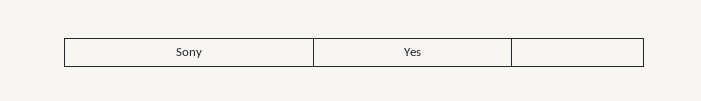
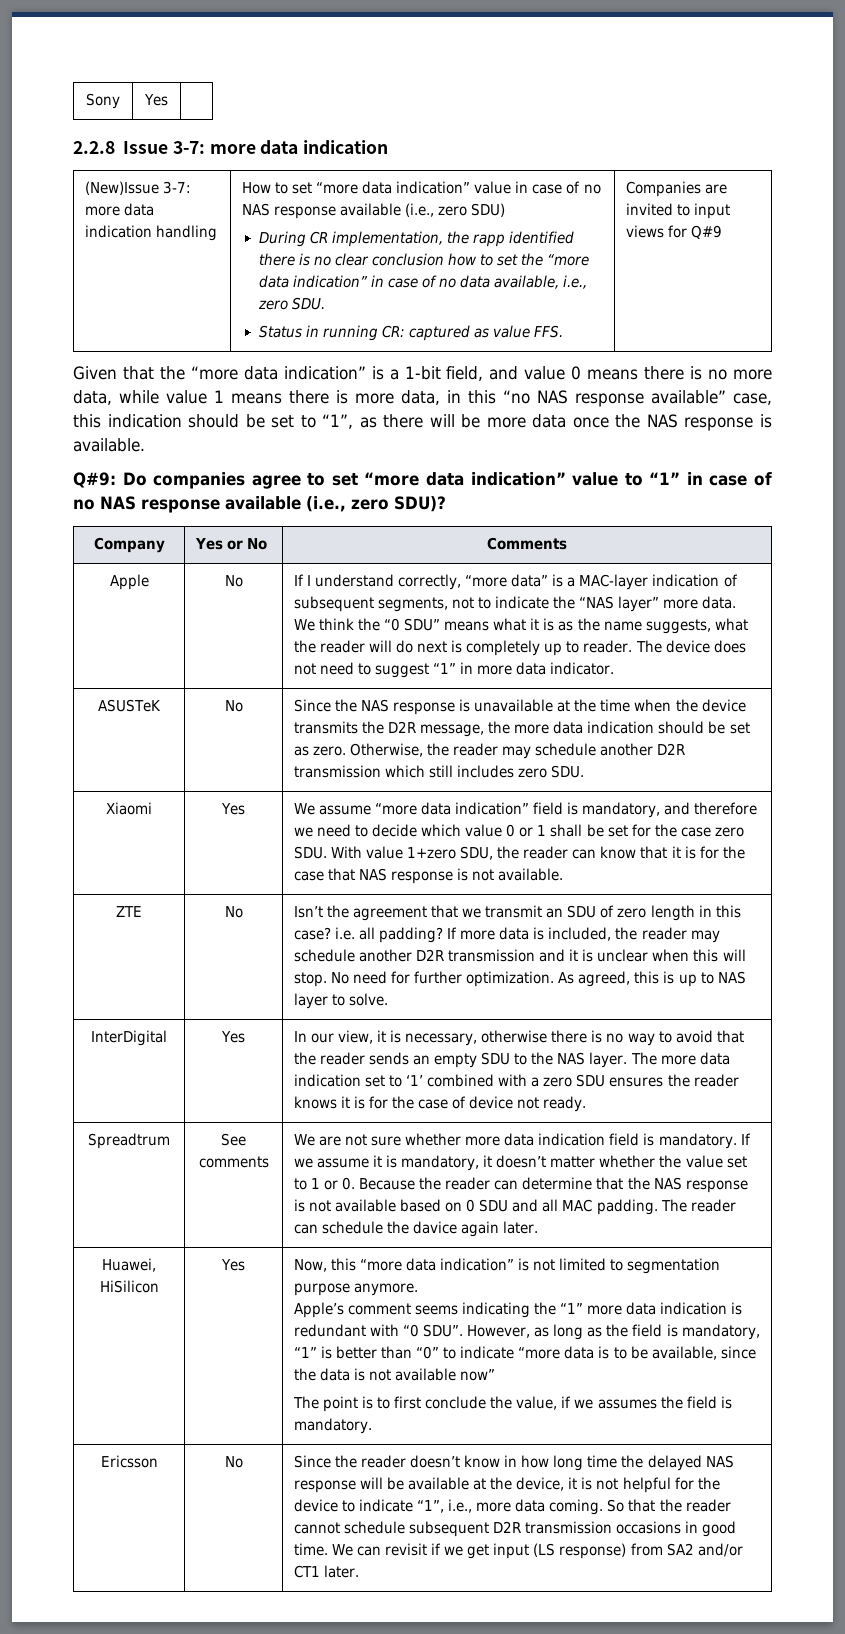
+ 2.2.8 Issue 3-7: more data indication
+ (New)Issue 3-7: more data indication handling | How to set “more data indication” value in case of no NAS response available (i.e., zero SDU)
+ During CR implementation, the rapp identified there is no clear conclusion how to set the “more data indication” in case of no data available, i.e., zero SDU.
+ Status in running CR: captured as value FFS. | Companies are invited to input views for Q#9
+ Given that the “more data indication” is a 1-bit field, and value 0 means there is no more data, while value 1 means there is more data, in this “no NAS response available” case, this indication should be set to “1”, as there will be more data once the NAS response is available.
+ Q#9: Do companies agree to set “more data indication” value to “1” in case of no NAS response available (i.e., zero SDU)?
+ Company | Yes or No | Comments
+ Apple | No | If I understand correctly, “more data” is a MAC-layer indication of subsequent segments, not to indicate the “NAS layer” more data. We think the “0 SDU” means what it is as the name suggests, what the reader will do next is completely up to reader. The device does not need to suggest “1” in more data indicator.
+ ASUSTeK | No | Since the NAS response is unavailable at the time when the device transmits the D2R message, the more data indication should be set as zero. Otherwise, the reader may schedule another D2R transmission which still includes zero SDU.
+ Xiaomi | Yes | We assume “more data indication” field is mandatory, and therefore we need to decide which value 0 or 1 shall be set for the case zero SDU. With value 1+zero SDU, the reader can know that it is for the case that NAS response is not available.
+ ZTE | No | Isn’t the agreement that we transmit an SDU of zero length in this case? i.e. all padding? If more data is included, the reader may schedule another D2R transmission and it is unclear when this will stop. No need for further optimization. As agreed, this is up to NAS layer to solve.
+ InterDigital | Yes | In our view, it is necessary, otherwise there is no way to avoid that the reader sends an empty SDU to the NAS layer. The more data indication set to ‘1’ combined with a zero SDU ensures the reader knows it is for the case of device not ready.
+ Spreadtrum | See comments | We are not sure whether more data indication field is mandatory. If we assume it is mandatory, it doesn’t matter whether the value set to 1 or 0. Because the reader can determine that the NAS response is not available based on 0 SDU and all MAC padding. The reader can schedule the davice again later.
+ Huawei, HiSilicon | Yes | Now, this “more data indication” is not limited to segmentation purpose anymore.
+ Apple’s comment seems indicating the “1” more data indication is redundant with “0 SDU”. However, as long as the field is mandatory, “1” is better than “0” to indicate “more data is to be available, since the data is not available now”
+ The point is to first conclude the value, if we assumes the field is mandatory.
+ Ericsson | No | Since the reader doesn’t know in how long time the delayed NAS response will be available at the device, it is not helpful for the device to indicate “1”, i.e., more data coming. So that the reader cannot schedule subsequent D2R transmission occasions in good time. We can revisit if we get input (LS response) from SA2 and/or CT1 later.

